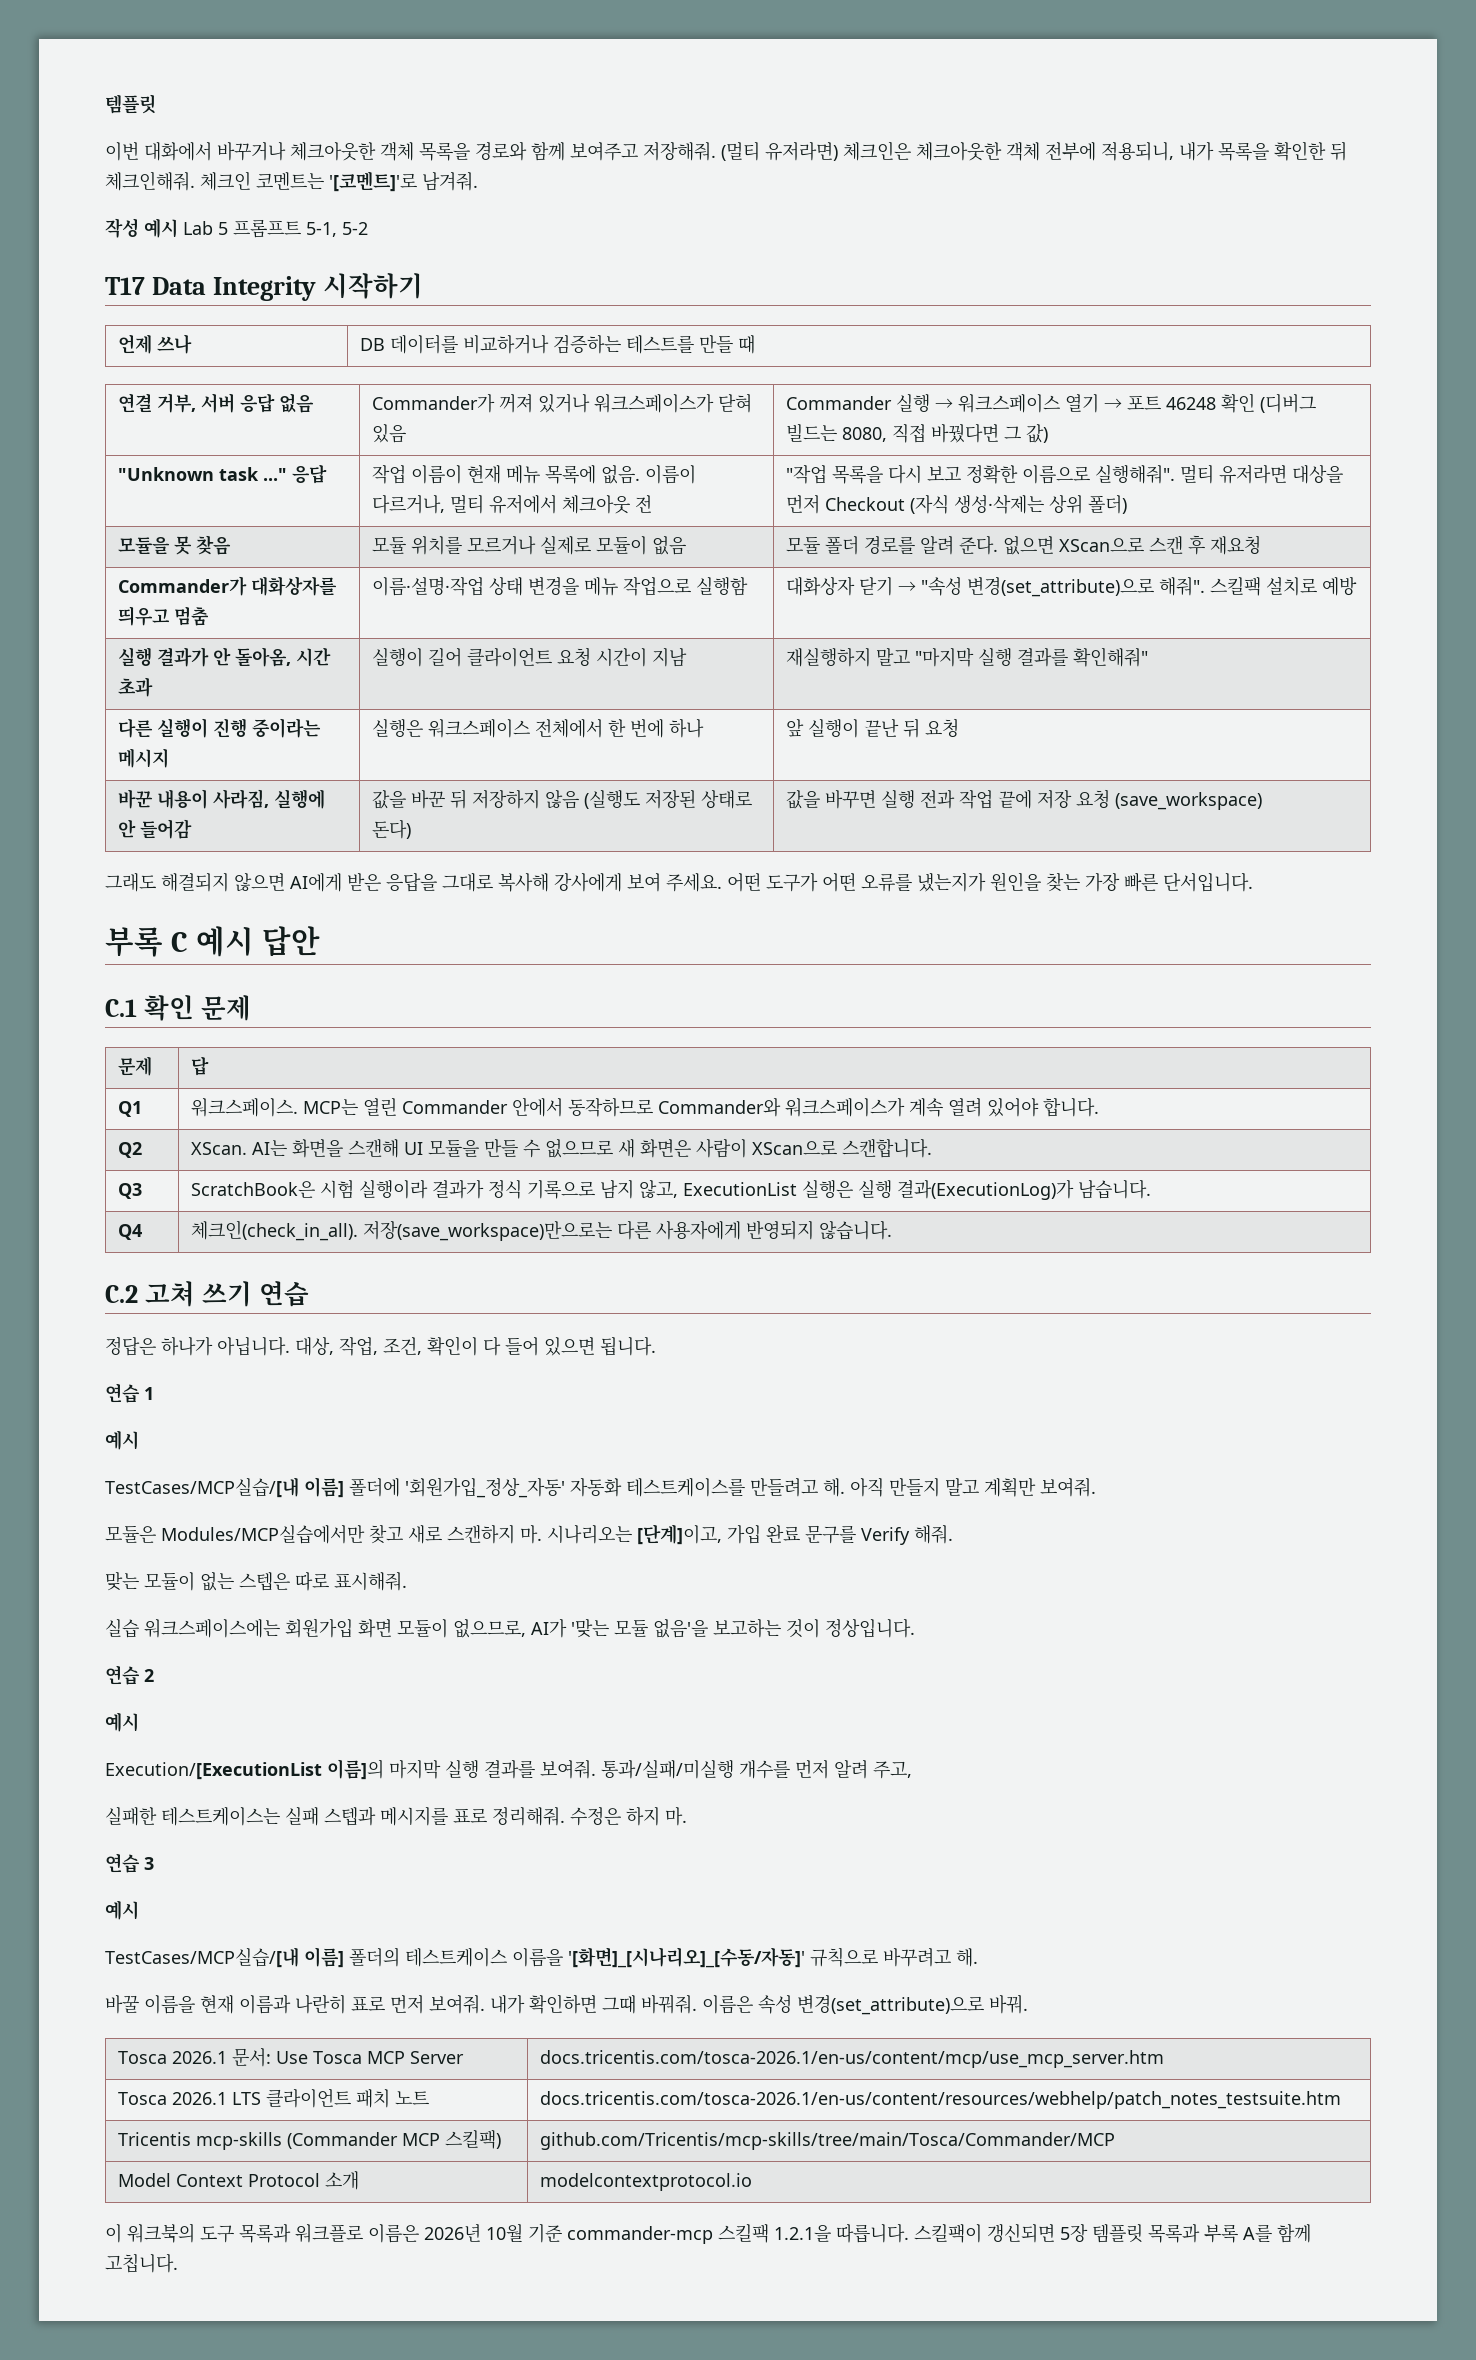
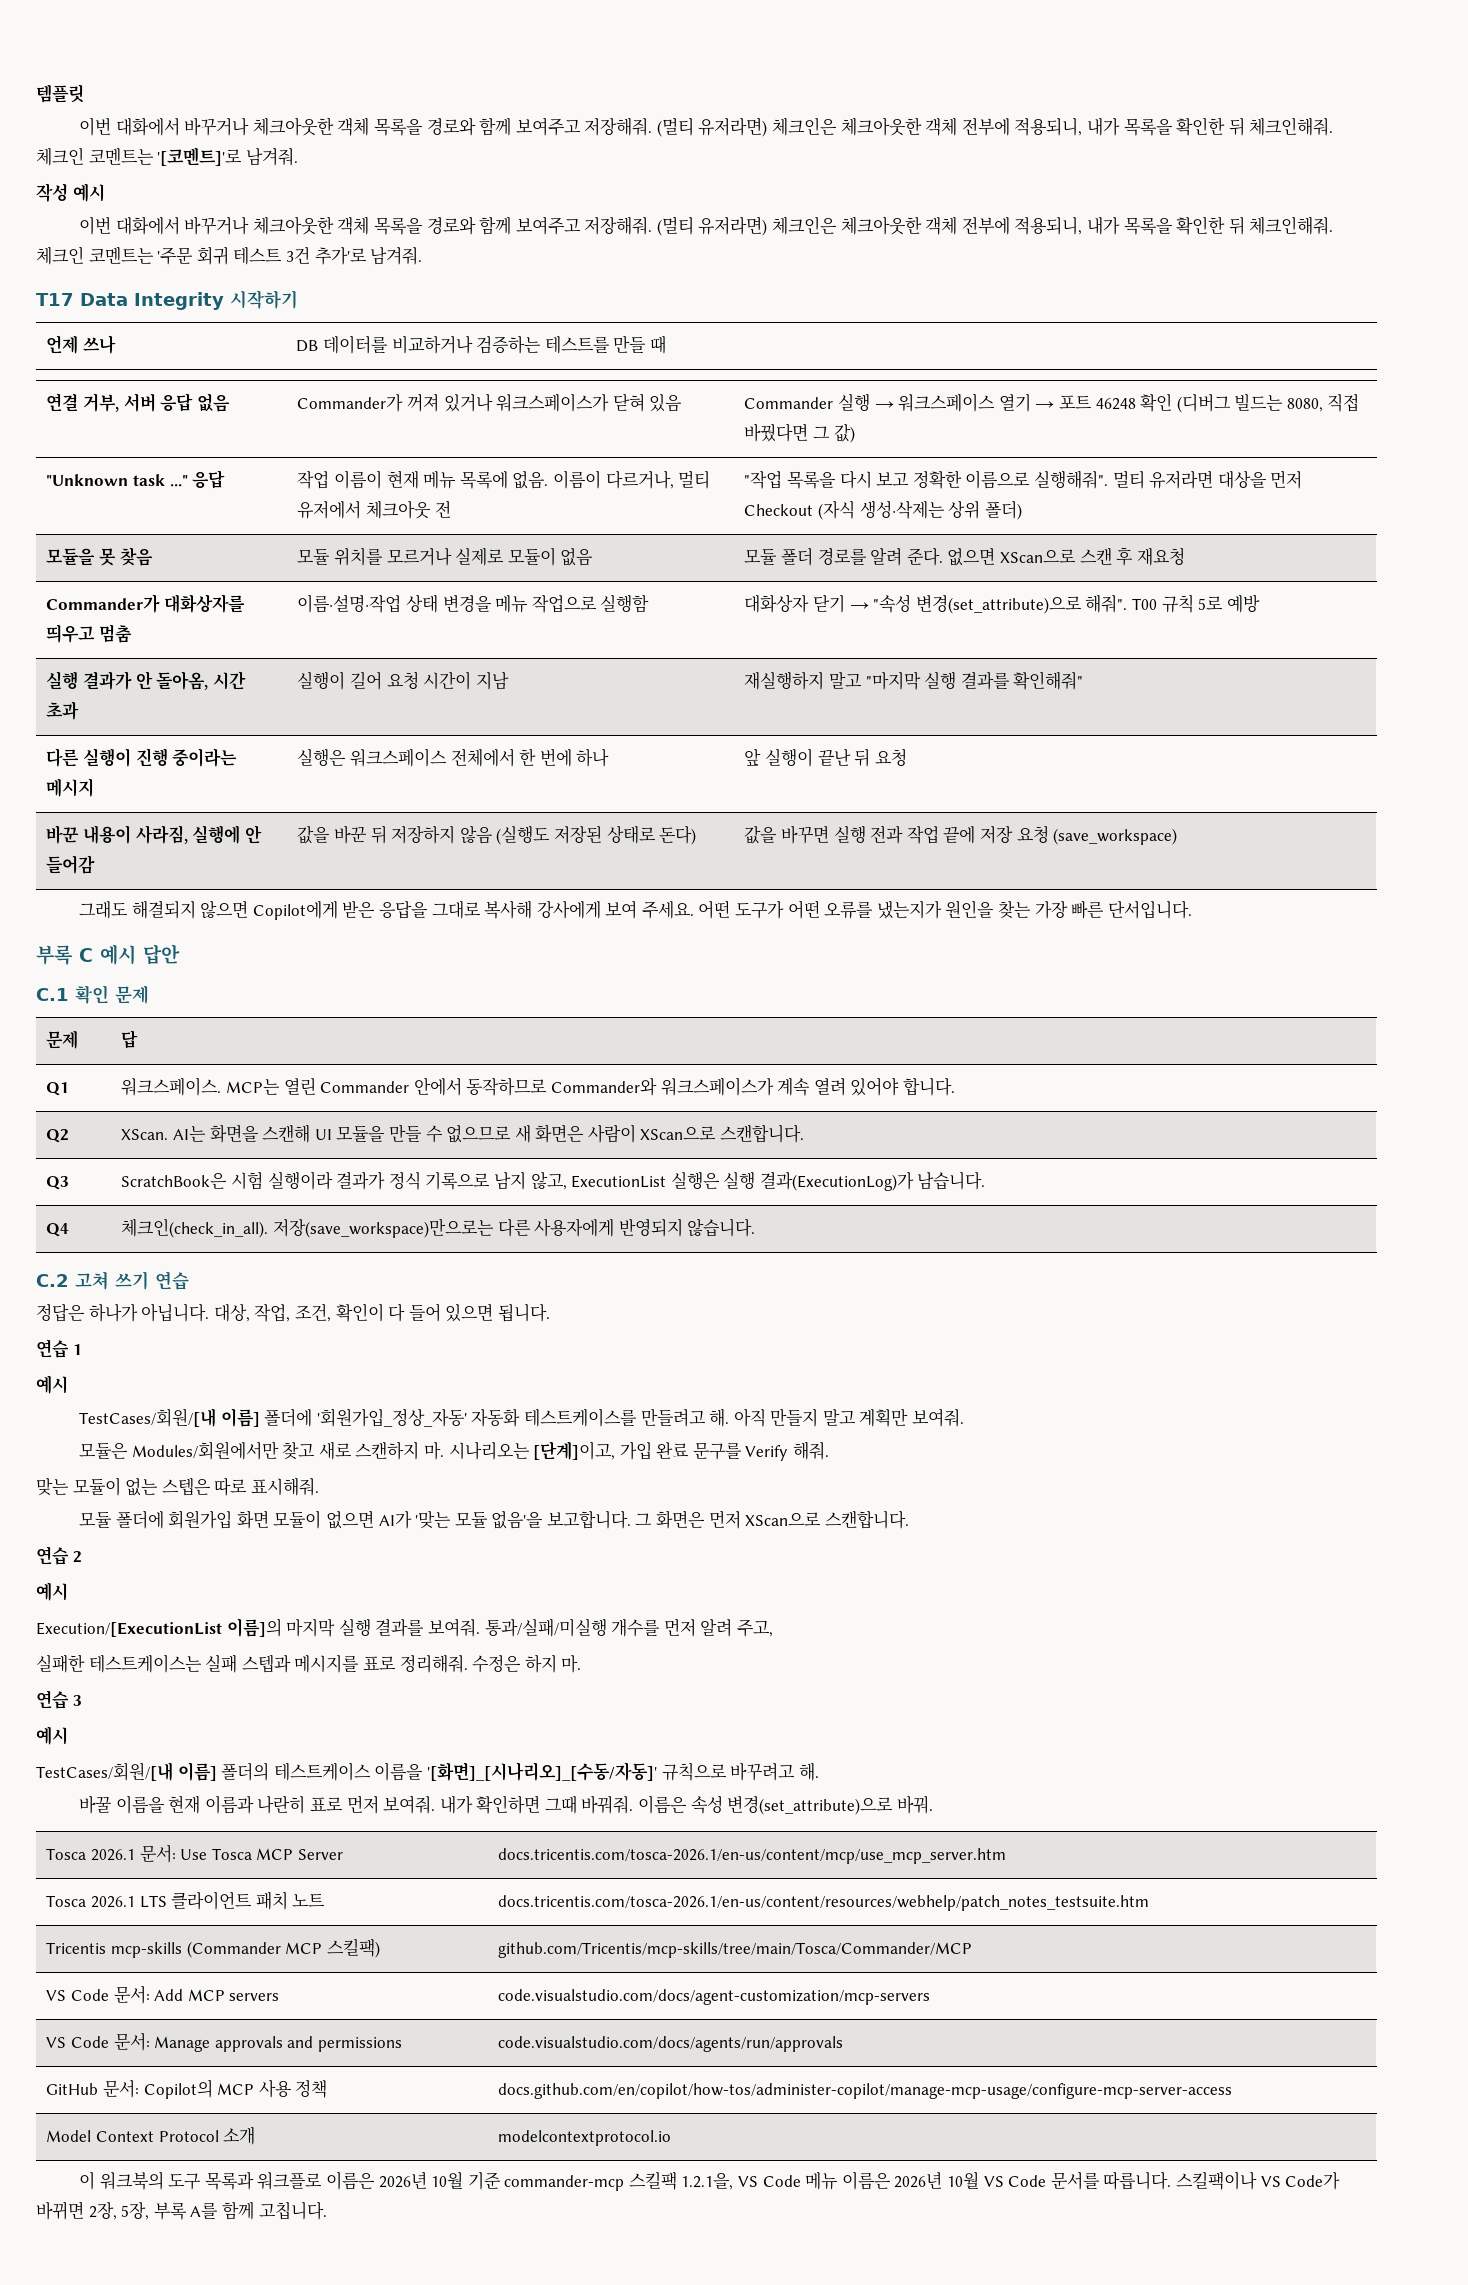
- 작성 예시 Lab 5 프롬프트 5-1, 5-2
+ 작성 예시
+ 이번 대화에서 바꾸거나 체크아웃한 객체 목록을 경로와 함께 보여주고 저장해줘. (멀티 유저라면) 체크인은 체크아웃한 객체 전부에 적용되니, 내가 목록을 확인한 뒤 체크인해줘. 체크인 코멘트는 '주문 회귀 테스트 3건 추가'로 남겨줘.
- Commander가 대화상자를 띄우고 멈춤 | 이름·설명·작업 상태 변경을 메뉴 작업으로 실행함 | 대화상자 닫기 → "속성 변경(set_attribute)으로 해줘". 스킬팩 설치로 예방
+ Commander가 대화상자를 띄우고 멈춤 | 이름·설명·작업 상태 변경을 메뉴 작업으로 실행함 | 대화상자 닫기 → "속성 변경(set_attribute)으로 해줘". T00 규칙 5로 예방
- 실행 결과가 안 돌아옴, 시간 초과 | 실행이 길어 클라이언트 요청 시간이 지남 | 재실행하지 말고 "마지막 실행 결과를 확인해줘"
+ 실행 결과가 안 돌아옴, 시간 초과 | 실행이 길어 요청 시간이 지남 | 재실행하지 말고 "마지막 실행 결과를 확인해줘"
- 그래도 해결되지 않으면 AI에게 받은 응답을 그대로 복사해 강사에게 보여 주세요.
+ 그래도 해결되지 않으면 Copilot에게 받은 응답을 그대로 복사해 강사에게 보여 주세요.
- TestCases/MCP실습/[내 이름] 폴더에 '회원가입_정상_자동' 자동화 테스트케이스를 만들려고 해.
+ TestCases/회원/[내 이름] 폴더에 '회원가입_정상_자동' 자동화 테스트케이스를 만들려고 해.
- 모듈은 Modules/MCP실습에서만 찾고 새로 스캔하지 마.
+ 모듈은 Modules/회원에서만 찾고 새로 스캔하지 마.
- 실습 워크스페이스에는 회원가입 화면 모듈이 없으므로, AI가 '맞는 모듈 없음'을 보고하는 것이 정상입니다.
+ 모듈 폴더에 회원가입 화면 모듈이 없으면 AI가 '맞는 모듈 없음'을 보고합니다. 그 화면은 먼저 XScan으로 스캔합니다.
- TestCases/MCP실습/[내 이름] 폴더의 테스트케이스 이름을 '[화면]_[시나리오]_[수동/자동]' 규칙으로 바꾸려고 해.
+ TestCases/회원/[내 이름] 폴더의 테스트케이스 이름을 '[화면]_[시나리오]_[수동/자동]' 규칙으로 바꾸려고 해.
+ VS Code 문서: Add MCP servers | code.visualstudio.com/docs/agent-customization/mcp-servers
+ VS Code 문서: Manage approvals and permissions | code.visualstudio.com/docs/agents/run/approvals
+ GitHub 문서: Copilot의 MCP 사용 정책 | docs.github.com/en/copilot/how-tos/administer-copilot/manage-mcp-usage/configure-mcp-server-access
- 이 워크북의 도구 목록과 워크플로 이름은 2026년 10월 기준 commander-mcp 스킬팩 1.2.1을 따릅니다. 스킬팩이 갱신되면 5장 템플릿 목록과 부록 A를 함께 고칩니다.
+ 이 워크북의 도구 목록과 워크플로 이름은 2026년 10월 기준 commander-mcp 스킬팩 1.2.1을, VS Code 메뉴 이름은 2026년 10월 VS Code 문서를 따릅니다. 스킬팩이나 VS Code가 바뀌면 2장, 5장, 부록 A를 함께 고칩니다.

